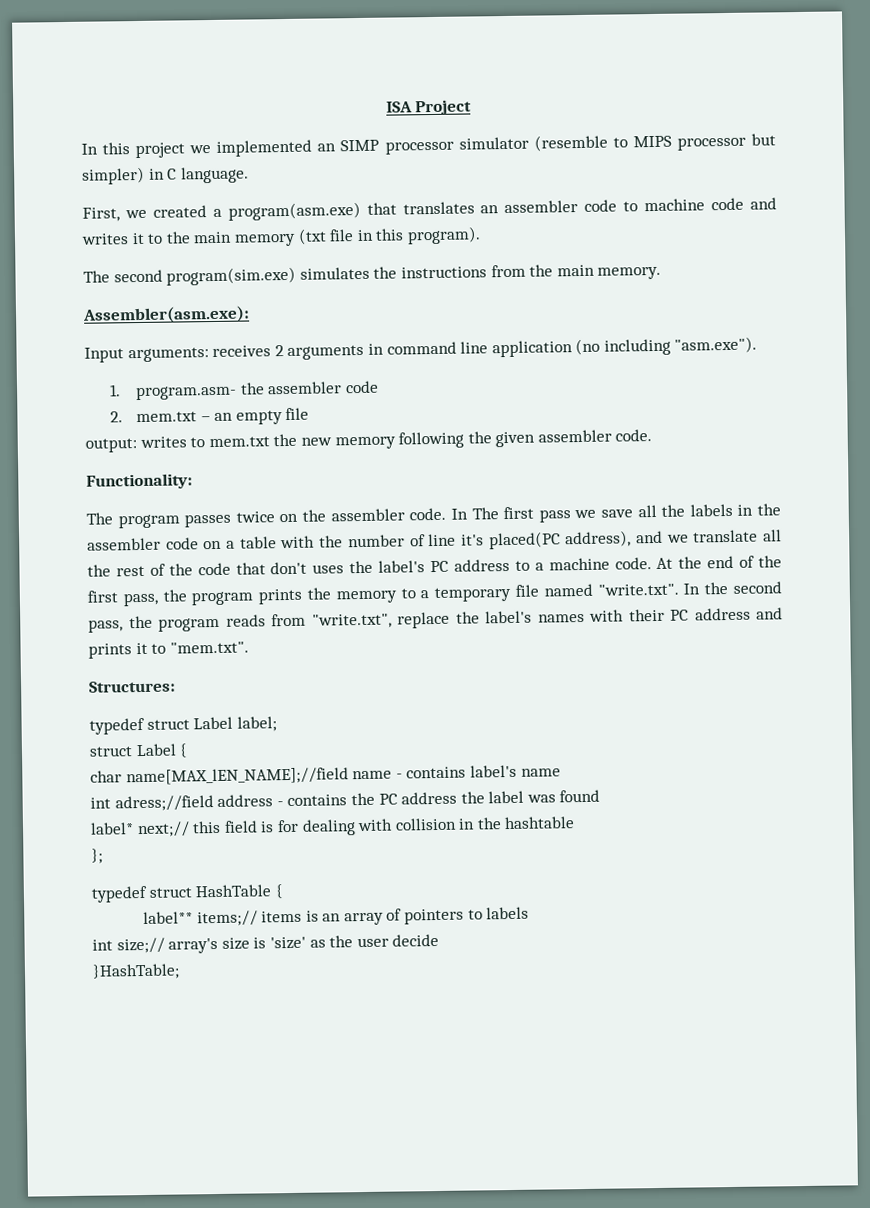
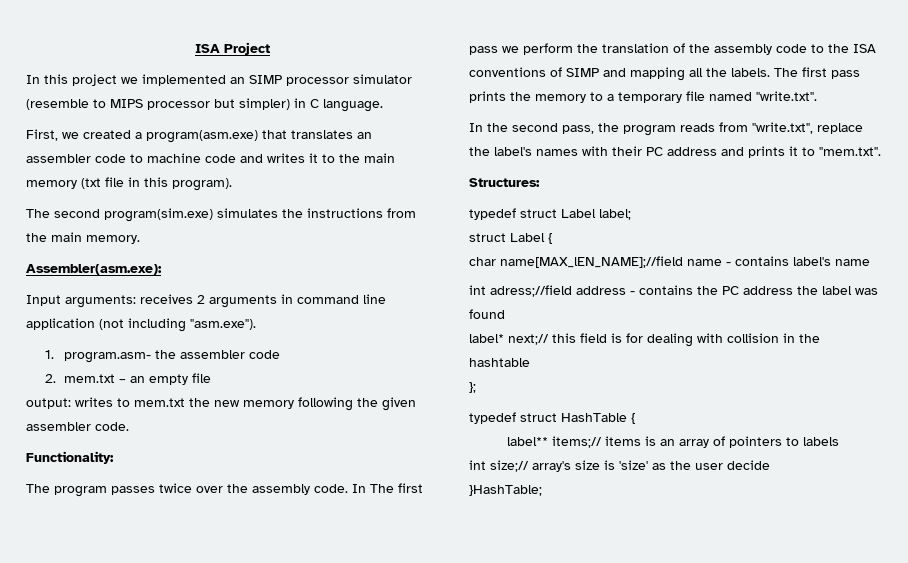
- Input arguments: receives 2 arguments in command line application (no including "asm.exe").
+ Input arguments: receives 2 arguments in command line application (not including "asm.exe").
- The program passes twice on the assembler code.
+ The program passes twice over the assembly code.
- In The first pass we save all the labels in the assembler code on a table with the number of line it's placed(PC address), and we translate all the rest of the code that don't uses the label's PC address to a machine code. At the end of the first pass, the program prints the memory to a temporary file named "write.txt". In the second pass, the program reads from "write.txt", replace the label's names with their PC address and prints it to "mem.txt".
+ In The first pass we perform the translation of the assembly code to the ISA conventions of SIMP and mapping all the labels. The first pass prints the memory to a temporary file named "write.txt".
+ In the second pass, the program reads from "write.txt", replace the label's names with their PC address and prints it to "mem.txt".

